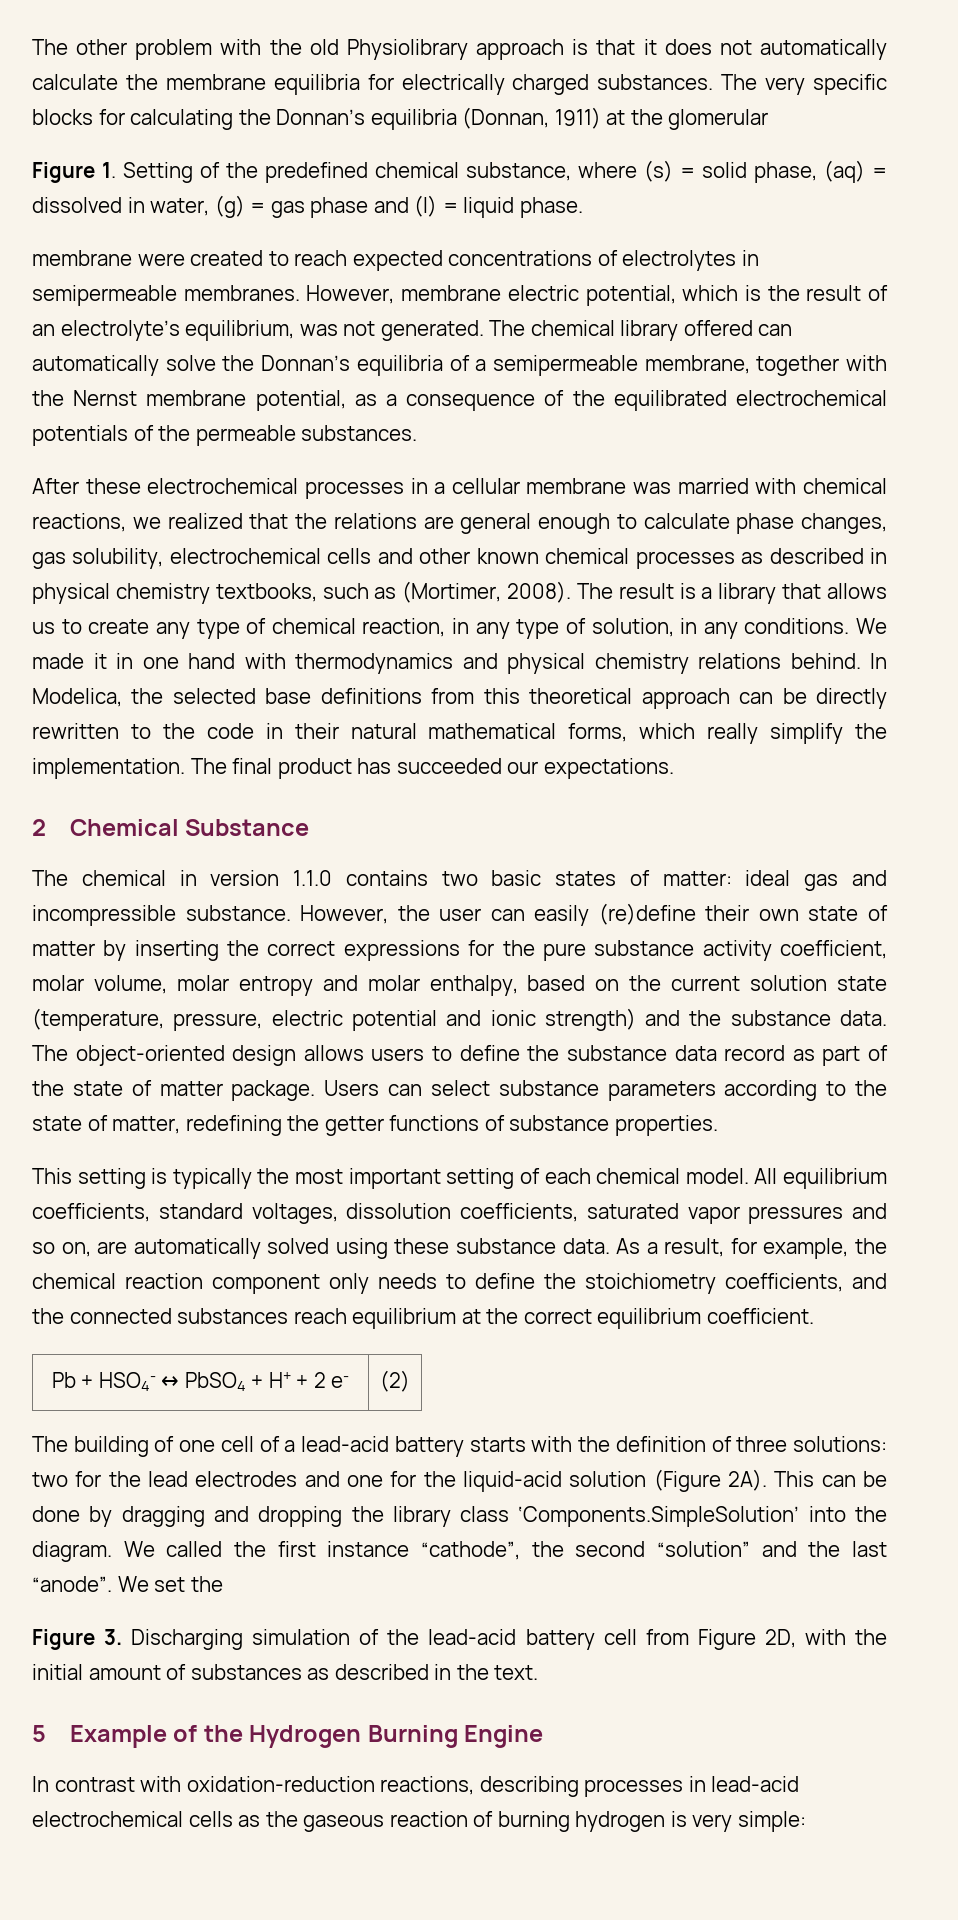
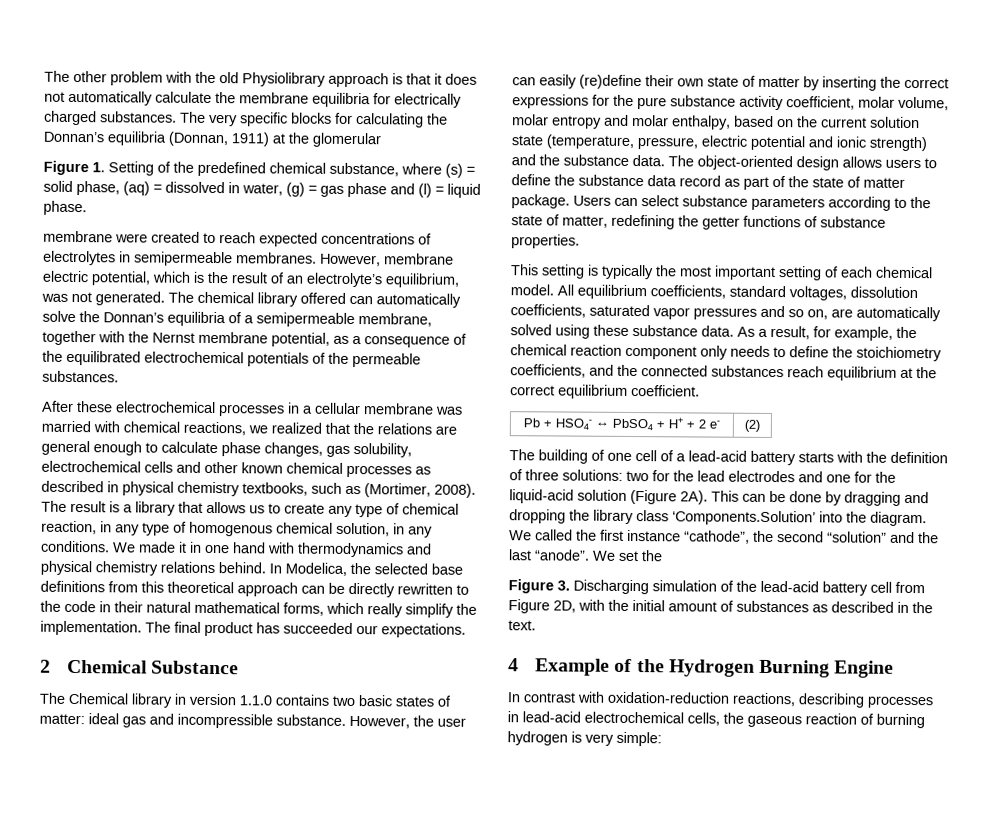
- The result is a library that allows us to create any type of chemical reaction, in any type of solution, in any conditions.
+ The result is a library that allows us to create any type of chemical reaction, in any type of homogenous chemical solution, in any conditions.
- The chemical in version 1.1.0 contains two basic states of matter: ideal gas and incompressible substance.
+ The Chemical library in version 1.1.0 contains two basic states of matter: ideal gas and incompressible substance.
- This can be done by dragging and dropping the library class ‘Components.SimpleSolution’ into the diagram.
+ This can be done by dragging and dropping the library class ‘Components.Solution’ into the diagram.
- 5 Example of the Hydrogen Burning Engine
+ 4 Example of the Hydrogen Burning Engine
- In contrast with oxidation-reduction reactions, describing processes in lead-acid electrochemical cells as the gaseous reaction of burning hydrogen is very simple:
+ In contrast with oxidation-reduction reactions, describing processes in lead-acid electrochemical cells, the gaseous reaction of burning hydrogen is very simple:

